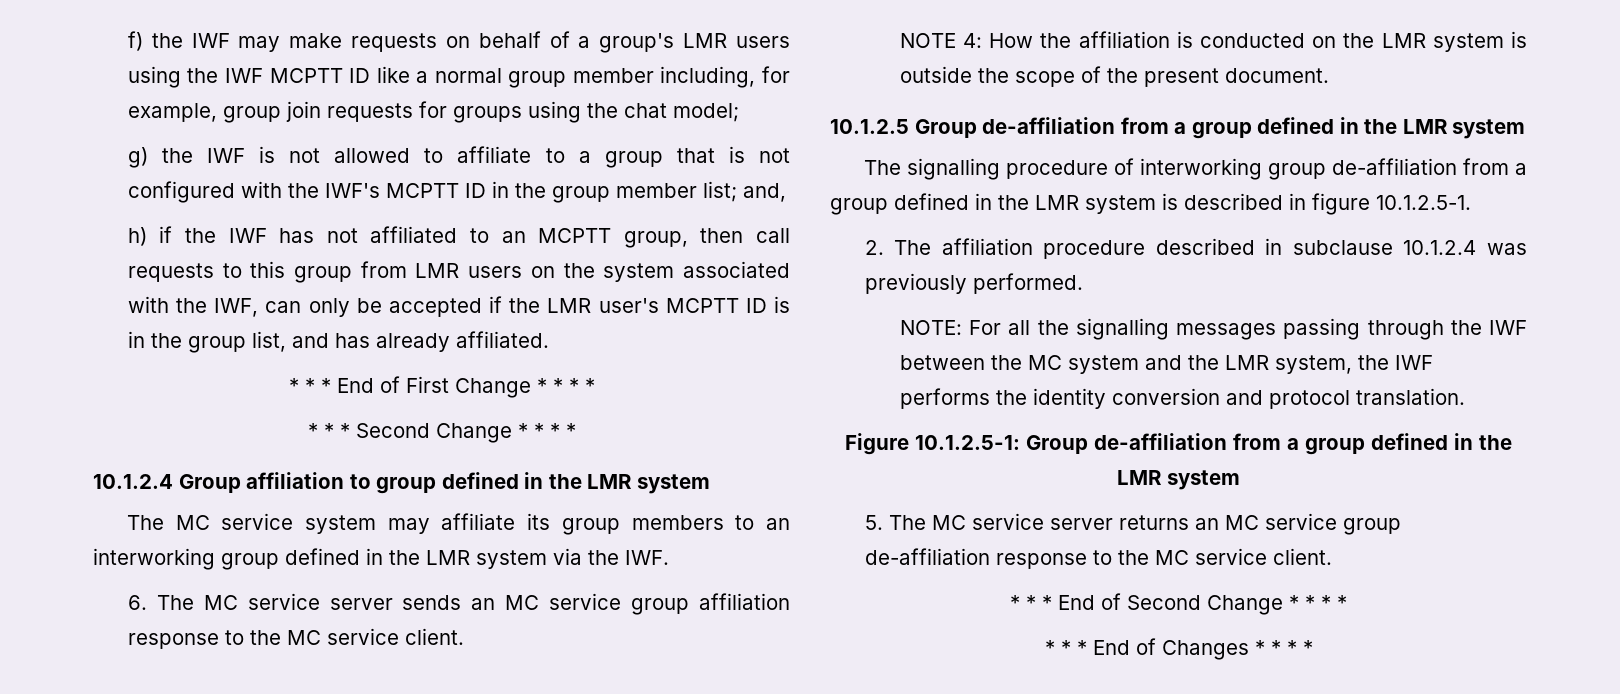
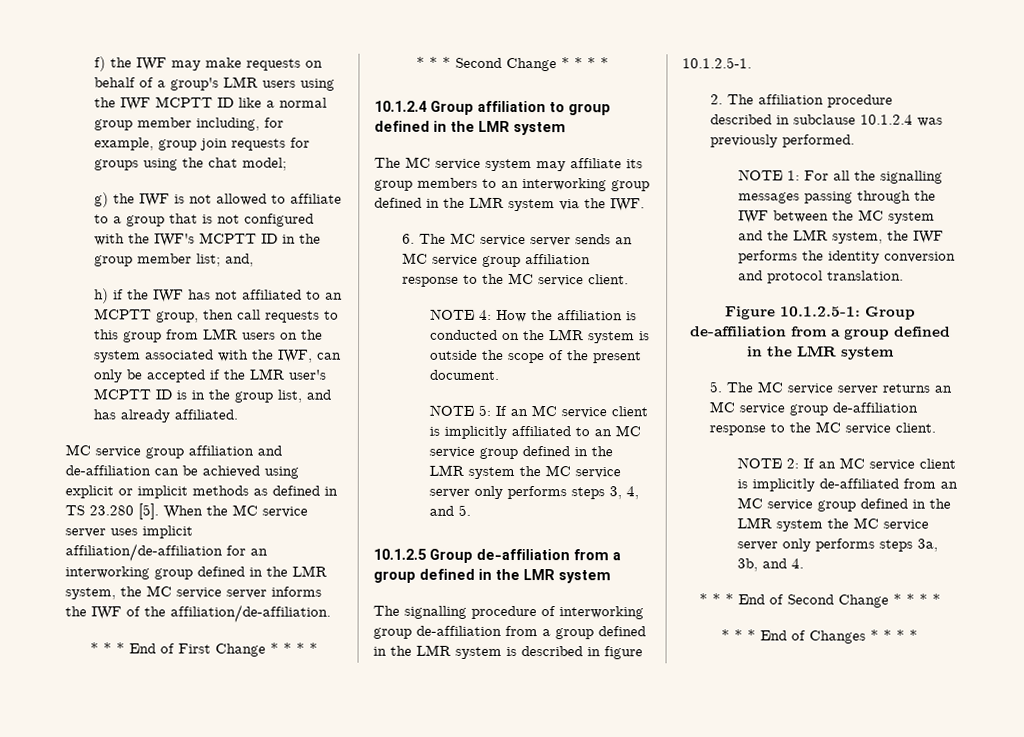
+ MC service group affiliation and de-affiliation can be achieved using explicit or implicit methods as defined in TS 23.280 [5]. When the MC service server uses implicit affiliation/de-affiliation for an interworking group defined in the LMR system, the MC service server informs the IWF of the affiliation/de-affiliation.
+ NOTE 5: If an MC service client is implicitly affiliated to an MC service group defined in the LMR system the MC service server only performs steps 3, 4, and 5.
- NOTE: For all the signalling messages passing through the IWF between the MC system and the LMR system, the IWF performs the identity conversion and protocol translation.
+ NOTE 1: For all the signalling messages passing through the IWF between the MC system and the LMR system, the IWF performs the identity conversion and protocol translation.
+ NOTE 2: If an MC service client is implicitly de-affiliated from an MC service group defined in the LMR system the MC service server only performs steps 3a, 3b, and 4.

